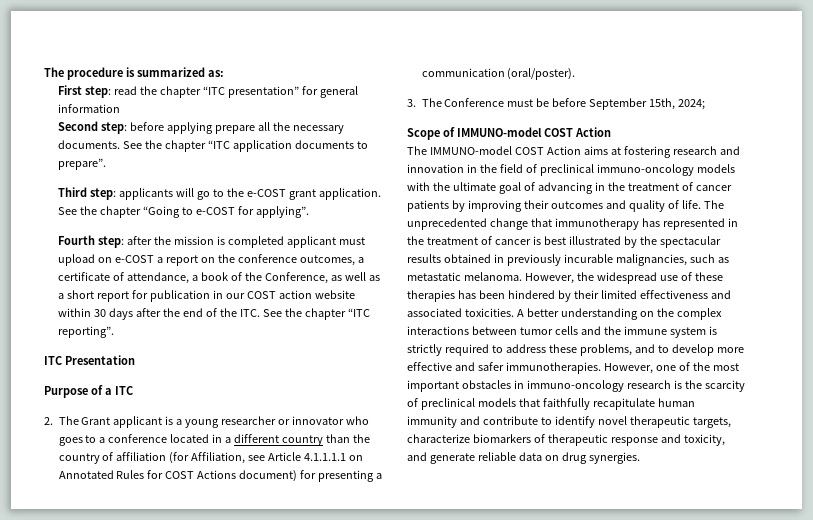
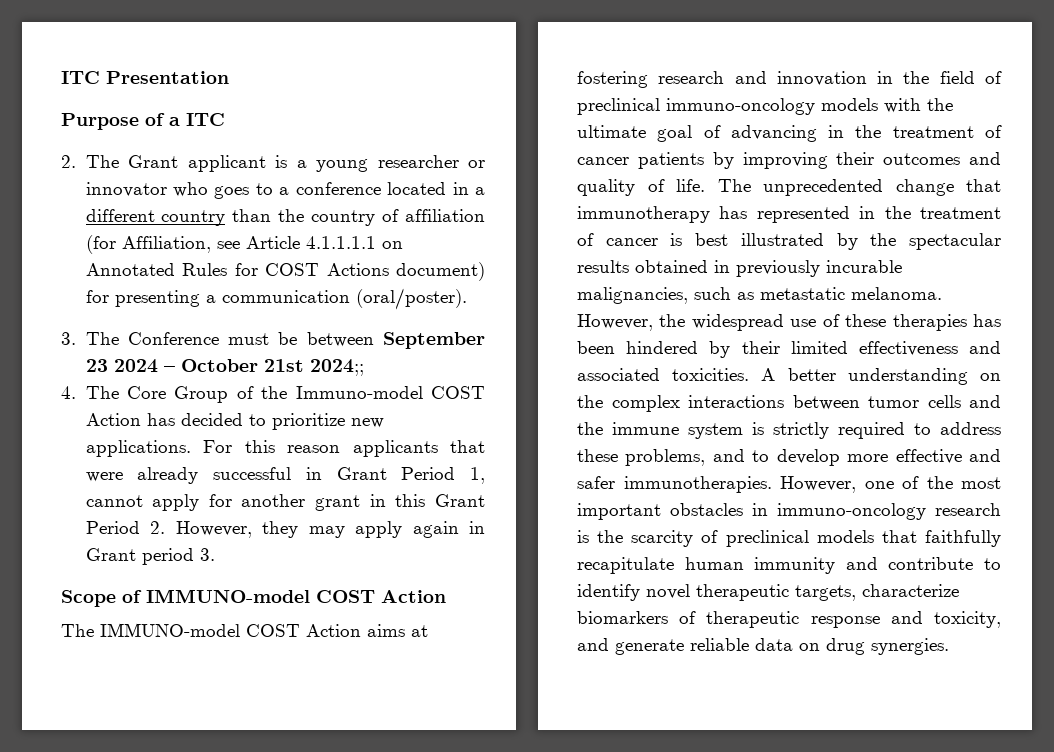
- The procedure is summarized as:
- First step: read the chapter “ITC presentation” for general information
- Second step: before applying prepare all the necessary documents. See the chapter “ITC application documents to prepare”.
- Third step: applicants will go to the e-COST grant application. See the chapter “Going to e-COST for applying”.
- Fourth step: after the mission is completed applicant must upload on e-COST a report on the conference outcomes, a certificate of attendance, a book of the Conference, as well as a short report for publication in our COST action website within 30 days after the end of the ITC. See the chapter “ITC reporting”.
- 3. The Conference must be before September 15th, 2024;
+ 3. The Conference must be between September 23 2024 – October 21st 2024;;
+ 4. The Core Group of the Immuno-model COST Action has decided to prioritize new applications. For this reason applicants that were already successful in Grant Period 1, cannot apply for another grant in this Grant Period 2. However, they may apply again in Grant period 3.

